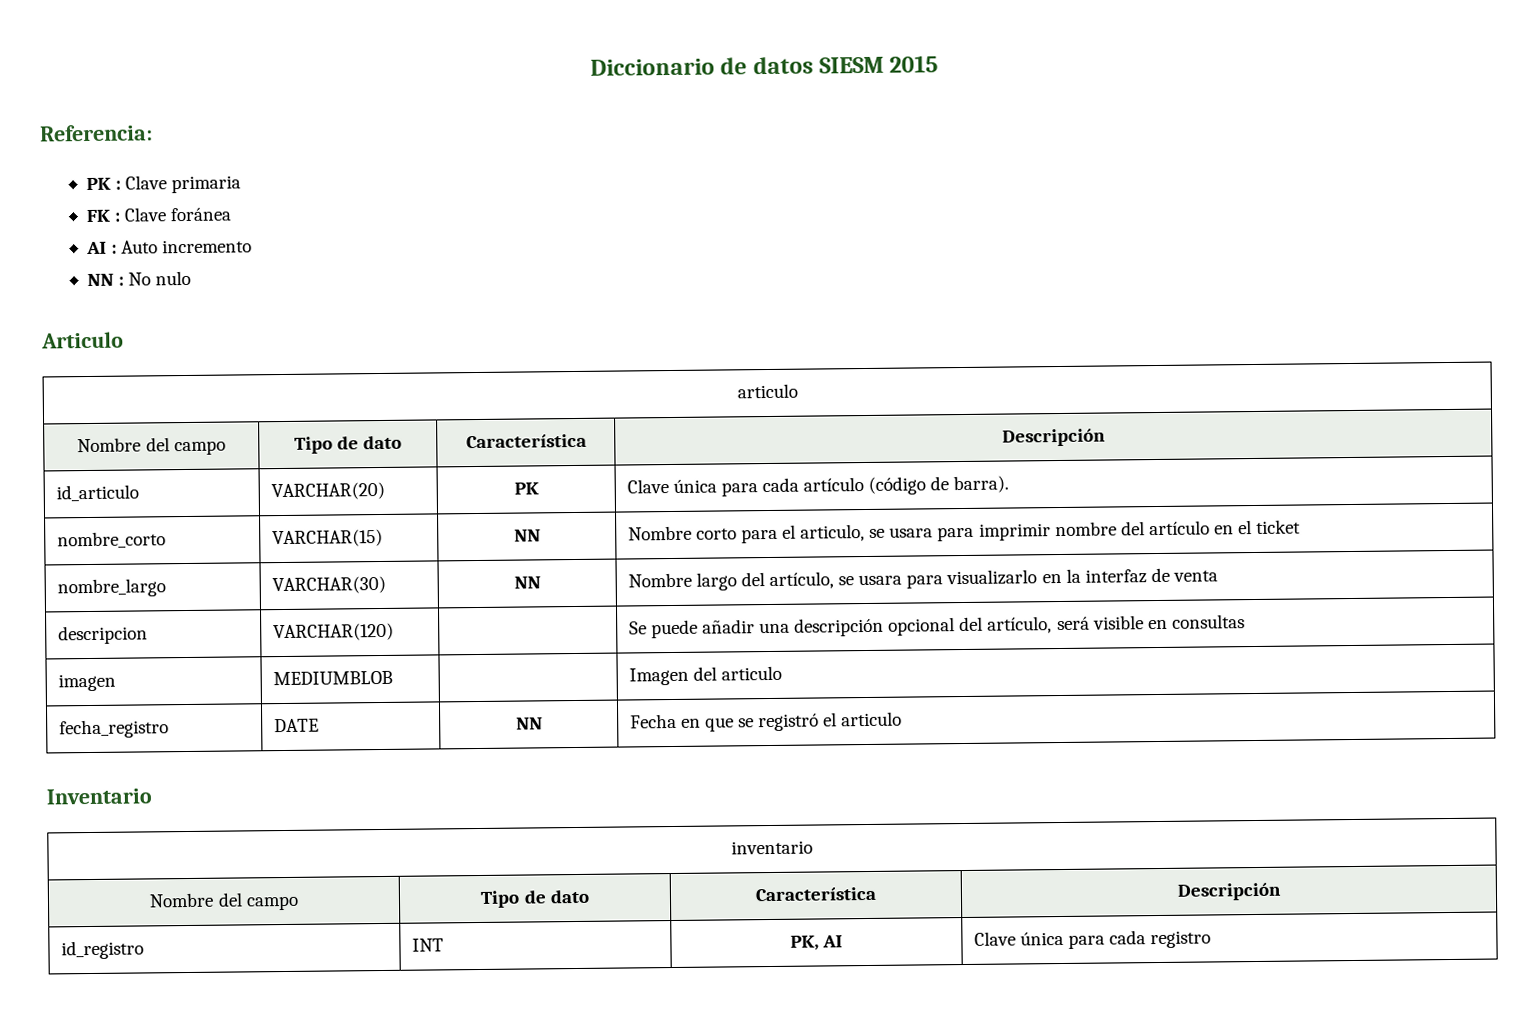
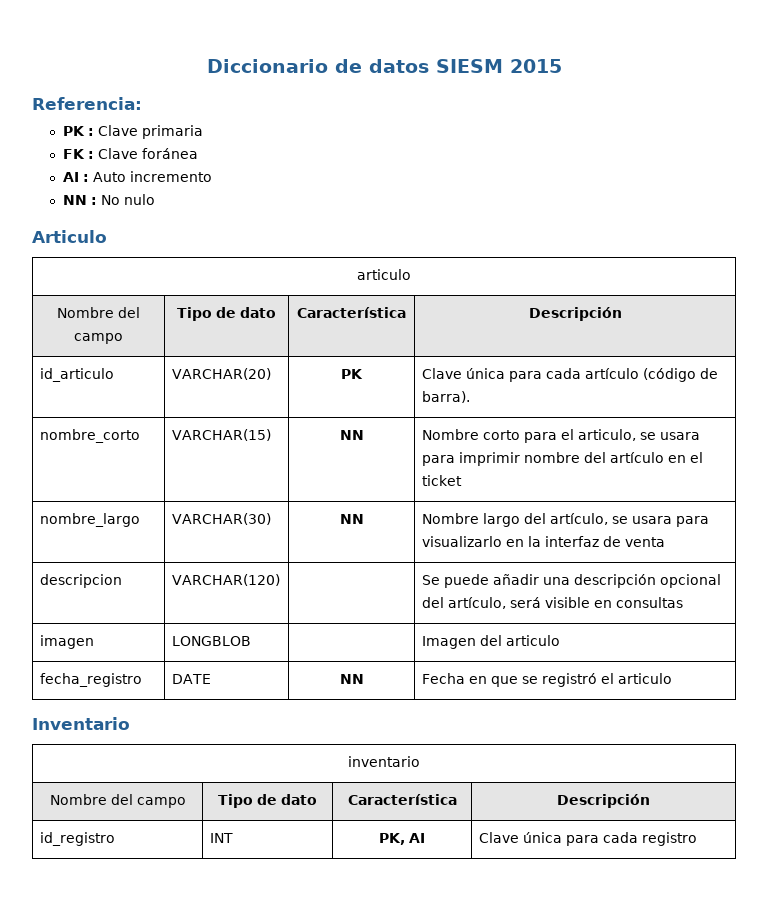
- imagen | MEDIUMBLOB | | Imagen del articulo
+ imagen | LONGBLOB | | Imagen del articulo

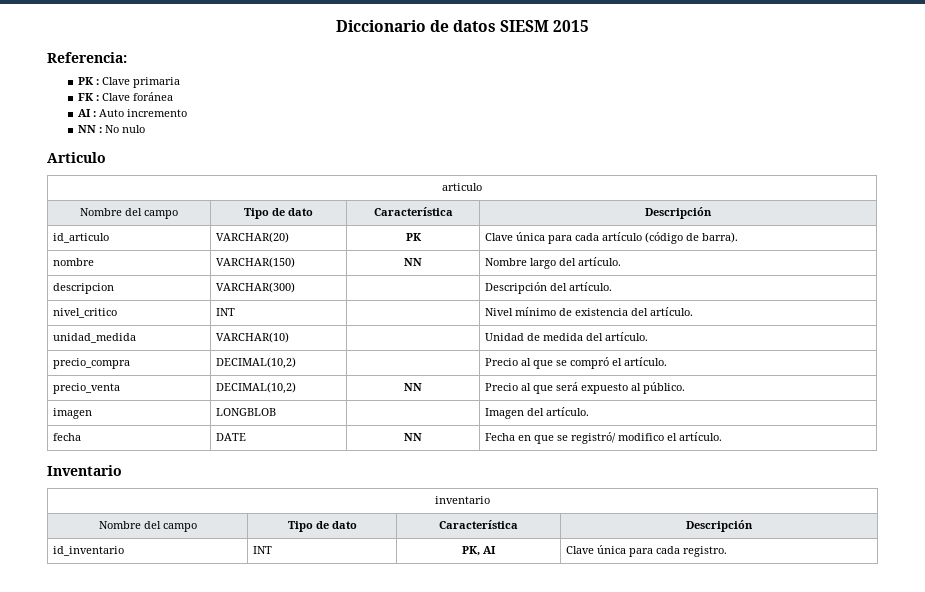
- nombre_corto | VARCHAR(15) | NN | Nombre corto para el articulo, se usara para imprimir nombre del artículo en el ticket
- nombre_largo | VARCHAR(30) | NN | Nombre largo del artículo, se usara para visualizarlo en la interfaz de venta
- descripcion | VARCHAR(120) | | Se puede añadir una descripción opcional del artículo, será visible en consultas
+ nombre | VARCHAR(150) | NN | Nombre largo del artículo.
+ descripcion | VARCHAR(300) | | Descripción del artículo.
+ nivel_critico | INT | | Nivel mínimo de existencia del artículo.
+ unidad_medida | VARCHAR(10) | | Unidad de medida del artículo.
+ precio_compra | DECIMAL(10,2) | | Precio al que se compró el artículo.
+ precio_venta | DECIMAL(10,2) | NN | Precio al que será expuesto al público.
- imagen | LONGBLOB | | Imagen del articulo
- fecha_registro | DATE | NN | Fecha en que se registró el articulo
+ imagen | LONGBLOB | | Imagen del artículo.
+ fecha | DATE | NN | Fecha en que se registró/ modifico el artículo.
- id_registro | INT | PK, AI | Clave única para cada registro
+ id_inventario | INT | PK, AI | Clave única para cada registro.

